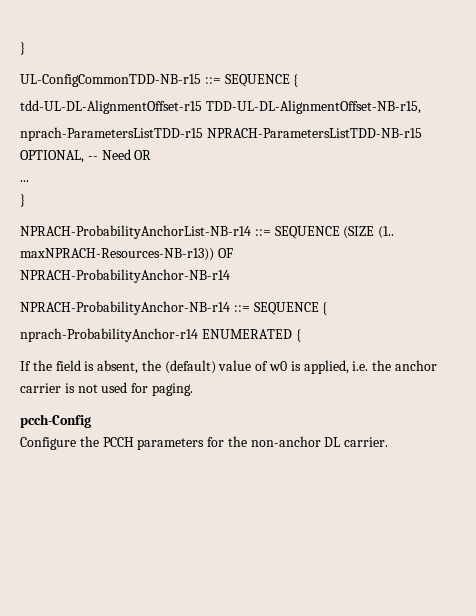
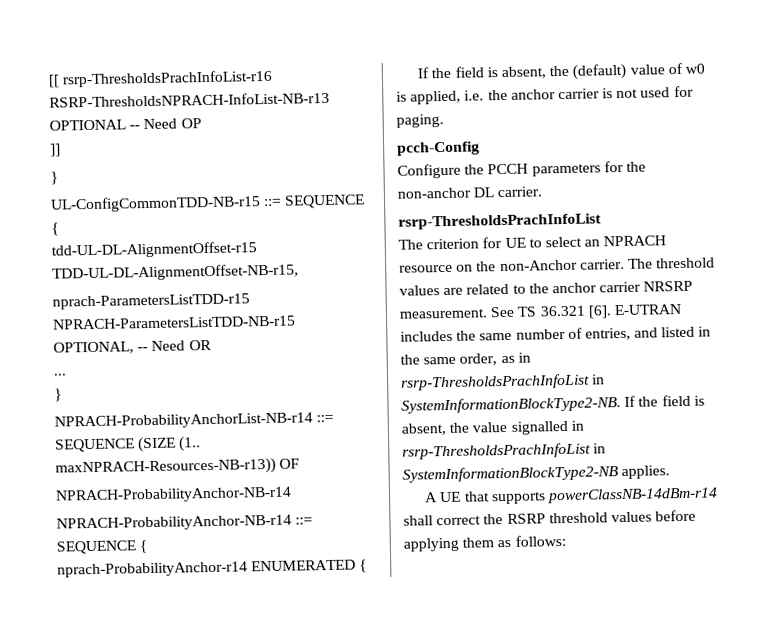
+ [[ rsrp-ThresholdsPrachInfoList-r16 RSRP-ThresholdsNPRACH-InfoList-NB-r13 OPTIONAL -- Need OP
+ ]]
  Configure the PCCH parameters for the non-anchor DL carrier.
+ rsrp-ThresholdsPrachInfoList
+ The criterion for UE to select an NPRACH resource on the non-Anchor carrier. The threshold values are related to the anchor carrier NRSRP measurement. See TS 36.321 [6]. E-UTRAN includes the same number of entries, and listed in the same order, as in rsrp-ThresholdsPrachInfoList in SystemInformationBlockType2-NB. If the field is absent, the value signalled in rsrp-ThresholdsPrachInfoList in SystemInformationBlockType2-NB applies.
+ A UE that supports powerClassNB-14dBm-r14 shall correct the RSRP threshold values before applying them as follows:

